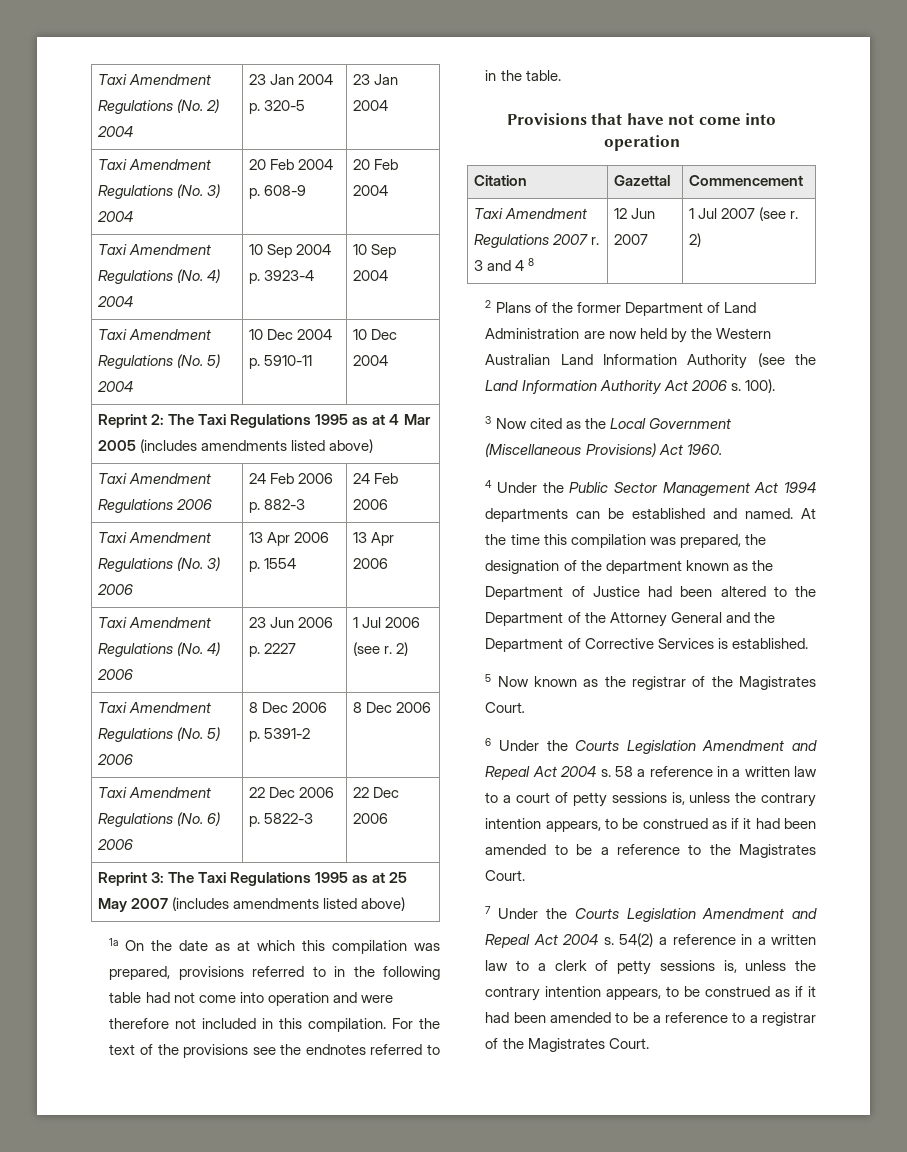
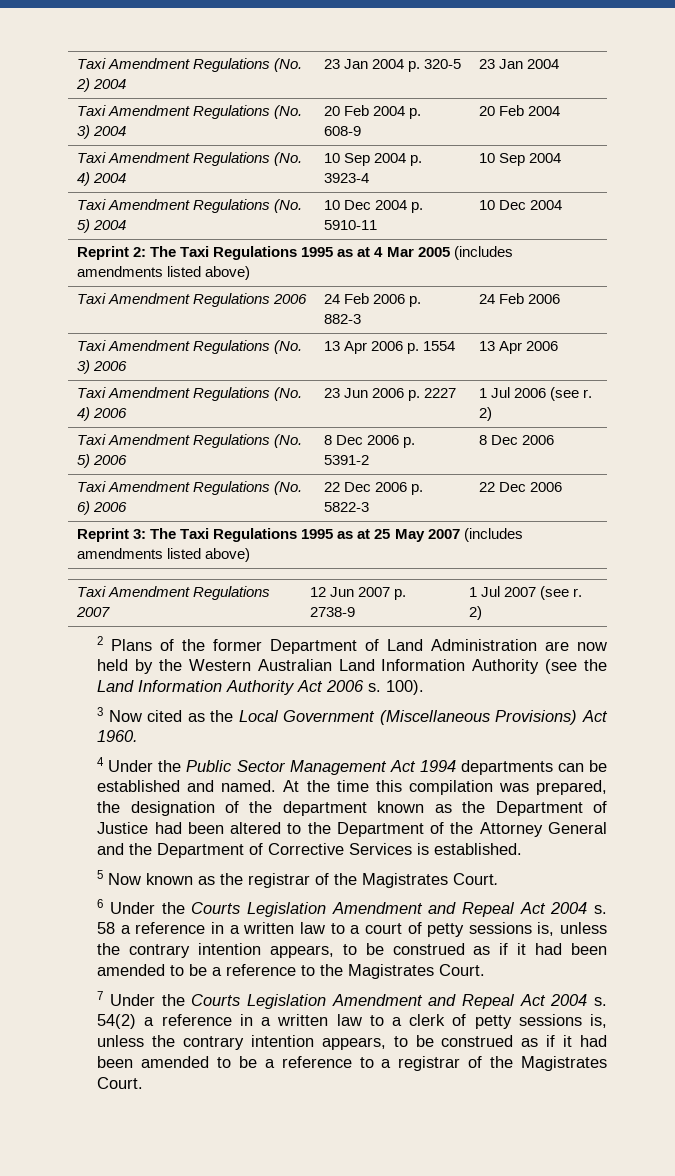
- 1a On the date as at which this compilation was prepared, provisions referred to in the following table had not come into operation and were therefore not included in this compilation. For the text of the provisions see the endnotes referred to in the table.
- Provisions that have not come into operation
- Citation | Gazettal | Commencement
- Taxi Amendment Regulations 2007 r. 3 and 4 8 | 12 Jun 2007 | 1 Jul 2007 (see r. 2)
+ Taxi Amendment Regulations 2007 | 12 Jun 2007 p. 2738-9 | 1 Jul 2007 (see r. 2)

